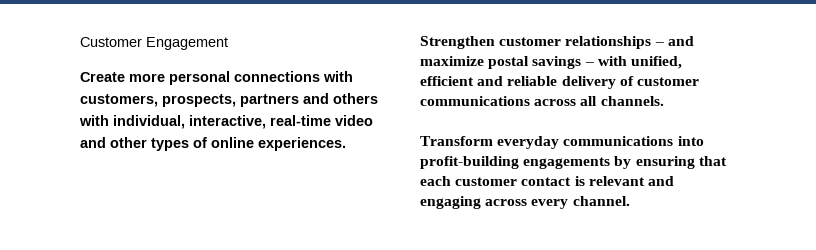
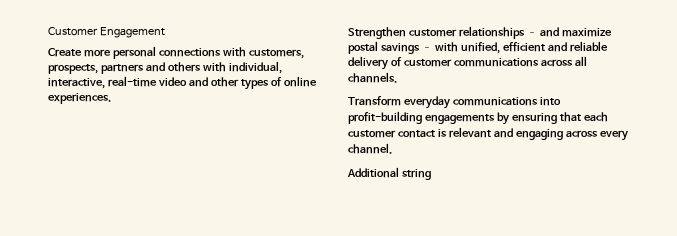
+ Additional string

